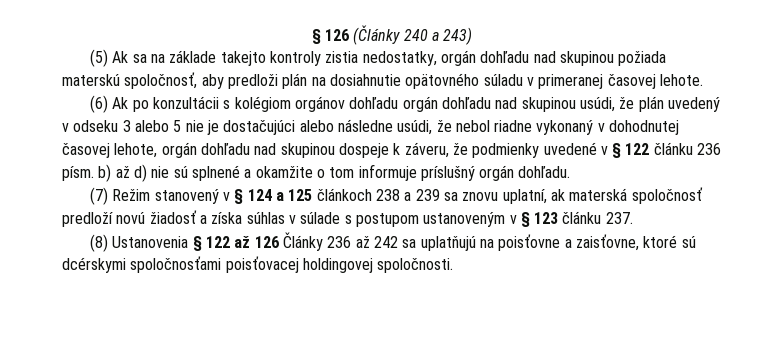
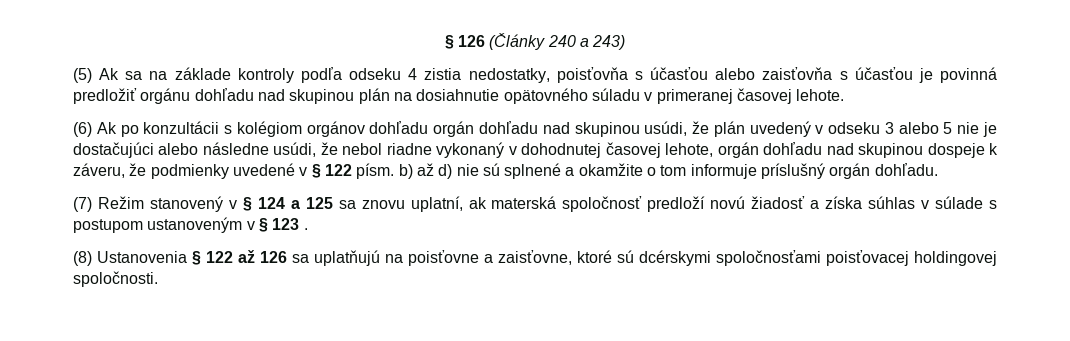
- (5) Ak sa na základe takejto kontroly zistia nedostatky, orgán dohľadu nad skupinou požiada materskú spoločnosť, aby predloži plán na dosiahnutie opätovného súladu v primeranej časovej lehote.
+ (5) Ak sa na základe kontroly podľa odseku 4 zistia nedostatky, poisťovňa s účasťou alebo zaisťovňa s účasťou je povinná predložiť orgánu dohľadu nad skupinou plán na dosiahnutie opätovného súladu v primeranej časovej lehote.
- (6) Ak po konzultácii s kolégiom orgánov dohľadu orgán dohľadu nad skupinou usúdi, že plán uvedený v odseku 3 alebo 5 nie je dostačujúci alebo následne usúdi, že nebol riadne vykonaný v dohodnutej časovej lehote, orgán dohľadu nad skupinou dospeje k záveru, že podmienky uvedené v § 122 článku 236 písm. b) až d) nie sú splnené a okamžite o tom informuje príslušný orgán dohľadu.
+ (6) Ak po konzultácii s kolégiom orgánov dohľadu orgán dohľadu nad skupinou usúdi, že plán uvedený v odseku 3 alebo 5 nie je dostačujúci alebo následne usúdi, že nebol riadne vykonaný v dohodnutej časovej lehote, orgán dohľadu nad skupinou dospeje k záveru, že podmienky uvedené v § 122 písm. b) až d) nie sú splnené a okamžite o tom informuje príslušný orgán dohľadu.
- (7) Režim stanovený v § 124 a 125 článkoch 238 a 239 sa znovu uplatní, ak materská spoločnosť predloží novú žiadosť a získa súhlas v súlade s postupom ustanoveným v § 123 článku 237.
+ (7) Režim stanovený v § 124 a 125 sa znovu uplatní, ak materská spoločnosť predloží novú žiadosť a získa súhlas v súlade s postupom ustanoveným v § 123 .
- (8) Ustanovenia § 122 až 126 Články 236 až 242 sa uplatňujú na poisťovne a zaisťovne, ktoré sú dcérskymi spoločnosťami poisťovacej holdingovej spoločnosti.
+ (8) Ustanovenia § 122 až 126 sa uplatňujú na poisťovne a zaisťovne, ktoré sú dcérskymi spoločnosťami poisťovacej holdingovej spoločnosti.

